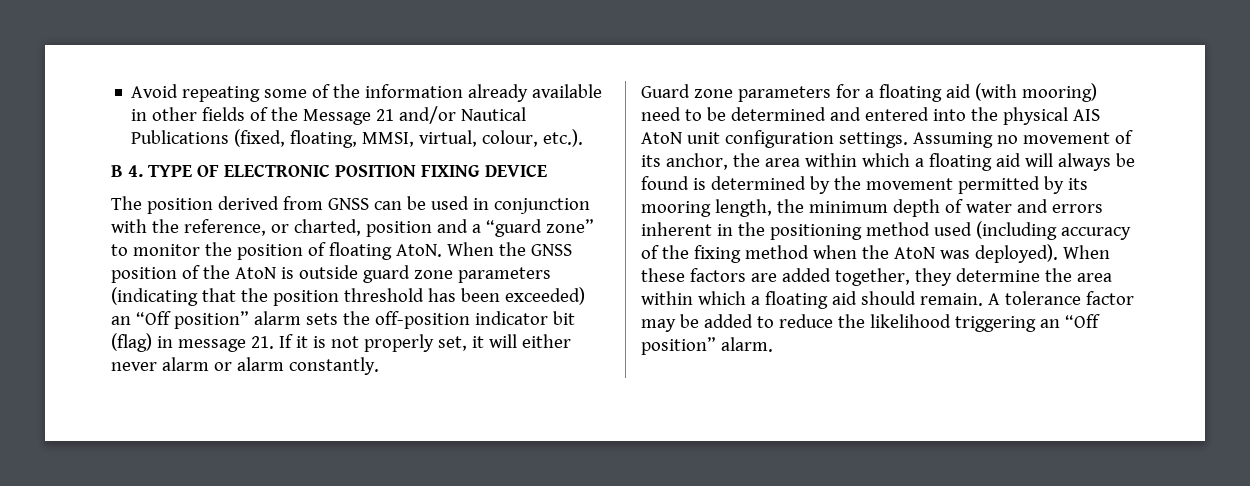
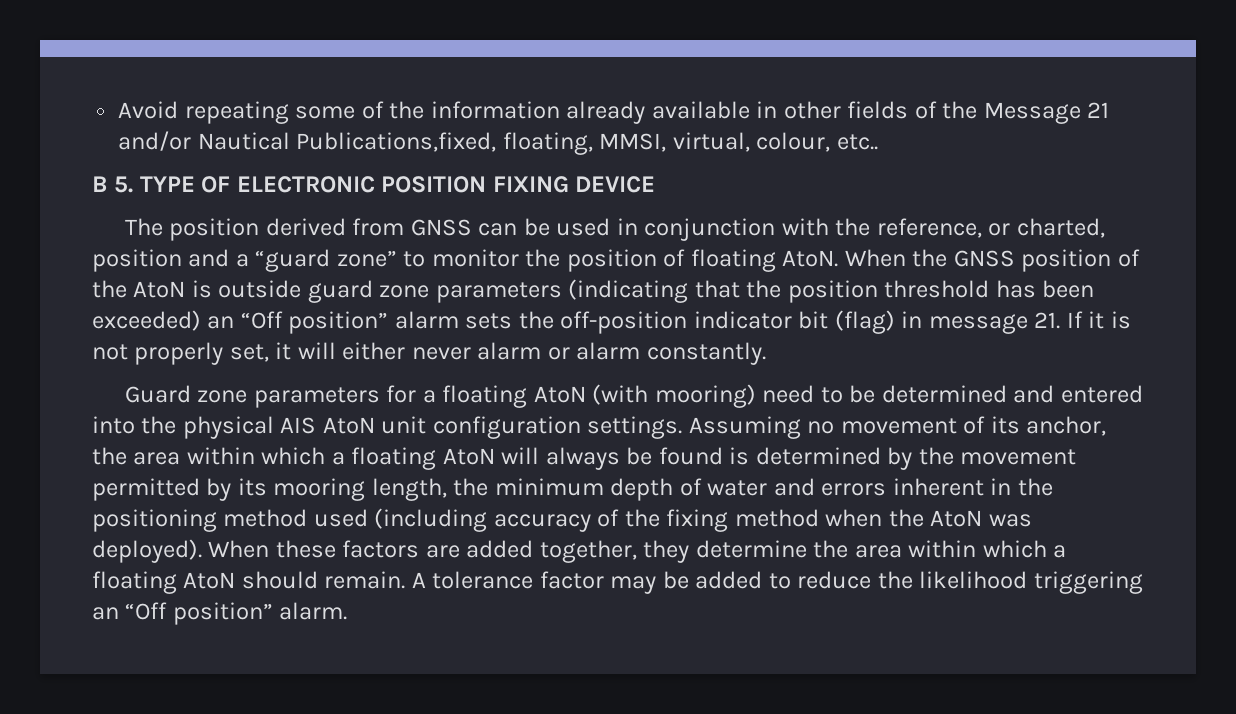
- Avoid repeating some of the information already available in other fields of the Message 21 and/or Nautical Publications (fixed, floating, MMSI, virtual, colour, etc.).
+ Avoid repeating some of the information already available in other fields of the Message 21 and/or Nautical Publications,fixed, floating, MMSI, virtual, colour, etc..
- B 4. TYPE OF ELECTRONIC POSITION FIXING DEVICE
+ B 5. TYPE OF ELECTRONIC POSITION FIXING DEVICE
- Guard zone parameters for a floating aid (with mooring) need to be determined and entered into the physical AIS AtoN unit configuration settings.
+ Guard zone parameters for a floating AtoN (with mooring) need to be determined and entered into the physical AIS AtoN unit configuration settings.
- Assuming no movement of its anchor, the area within which a floating aid will always be found is determined by the movement permitted by its mooring length, the minimum depth of water and errors inherent in the positioning method used (including accuracy of the fixing method when the AtoN was deployed).
+ Assuming no movement of its anchor, the area within which a floating AtoN will always be found is determined by the movement permitted by its mooring length, the minimum depth of water and errors inherent in the positioning method used (including accuracy of the fixing method when the AtoN was deployed).
- When these factors are added together, they determine the area within which a floating aid should remain.
+ When these factors are added together, they determine the area within which a floating AtoN should remain.

